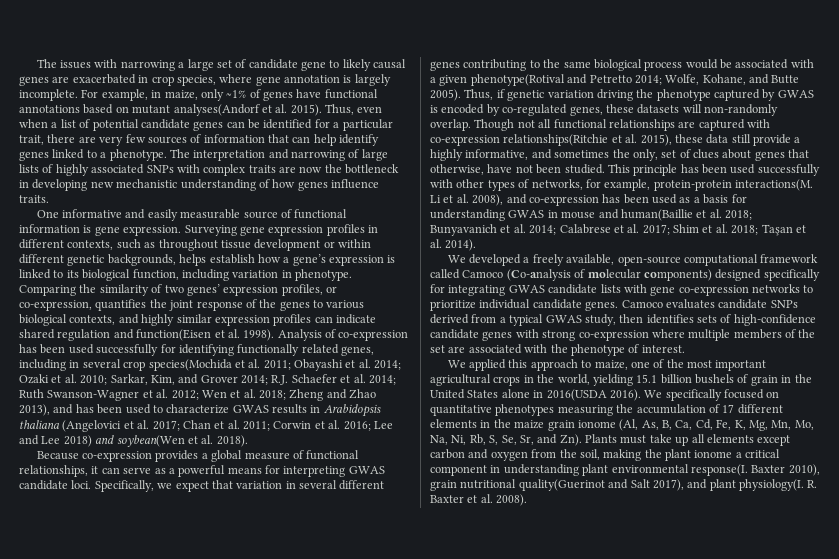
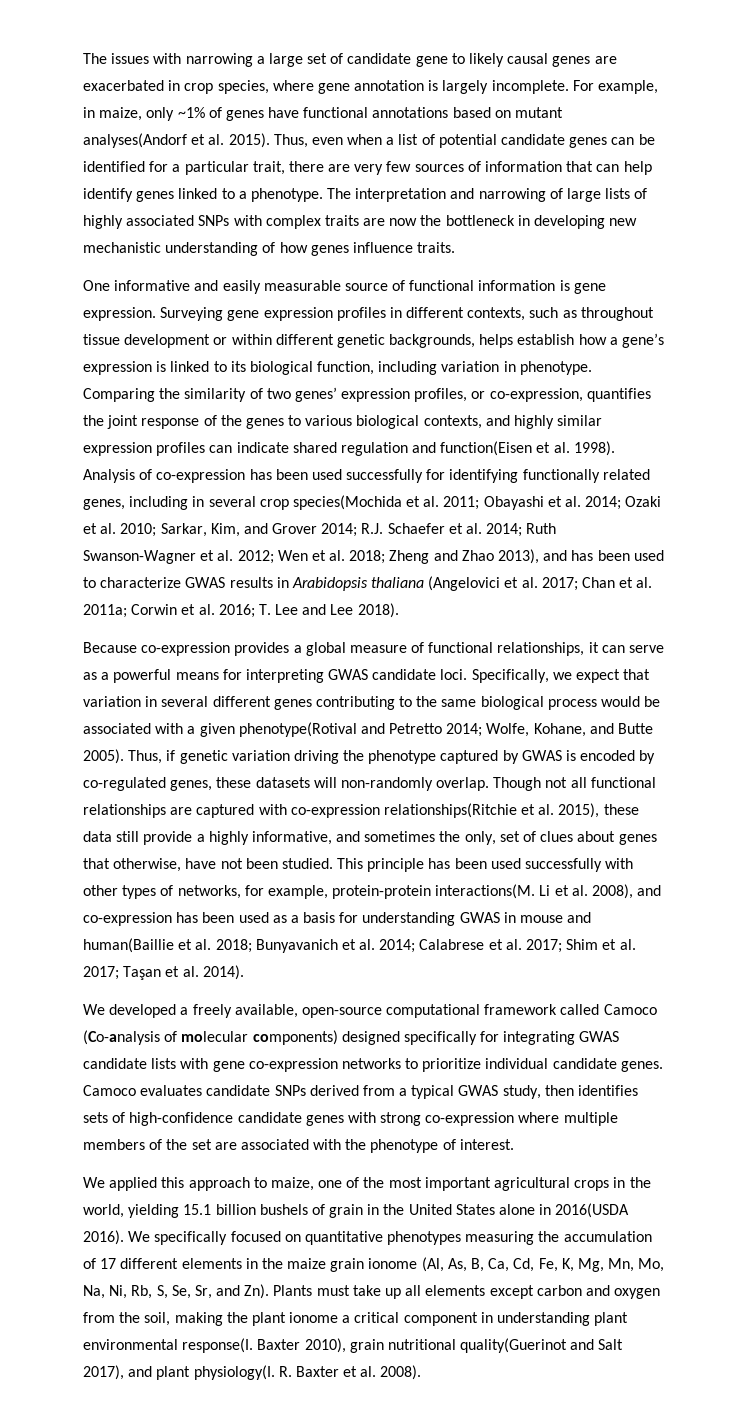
- Chan et al. 2011;
+ Chan et al. 2011a;
- Lee and Lee 2018) and soybean(Wen et al. 2018).
+ T. Lee and Lee 2018).
- Li et al. 2008), and co-expression has been used as a basis for understanding GWAS in mouse and human(Baillie et al. 2018; Bunyavanich et al. 2014; Calabrese et al. 2017; Shim et al. 2018; Taşan et al. 2014).
+ Li et al. 2008), and co-expression has been used as a basis for understanding GWAS in mouse and human(Baillie et al. 2018; Bunyavanich et al. 2014; Calabrese et al. 2017; Shim et al. 2017; Taşan et al. 2014).

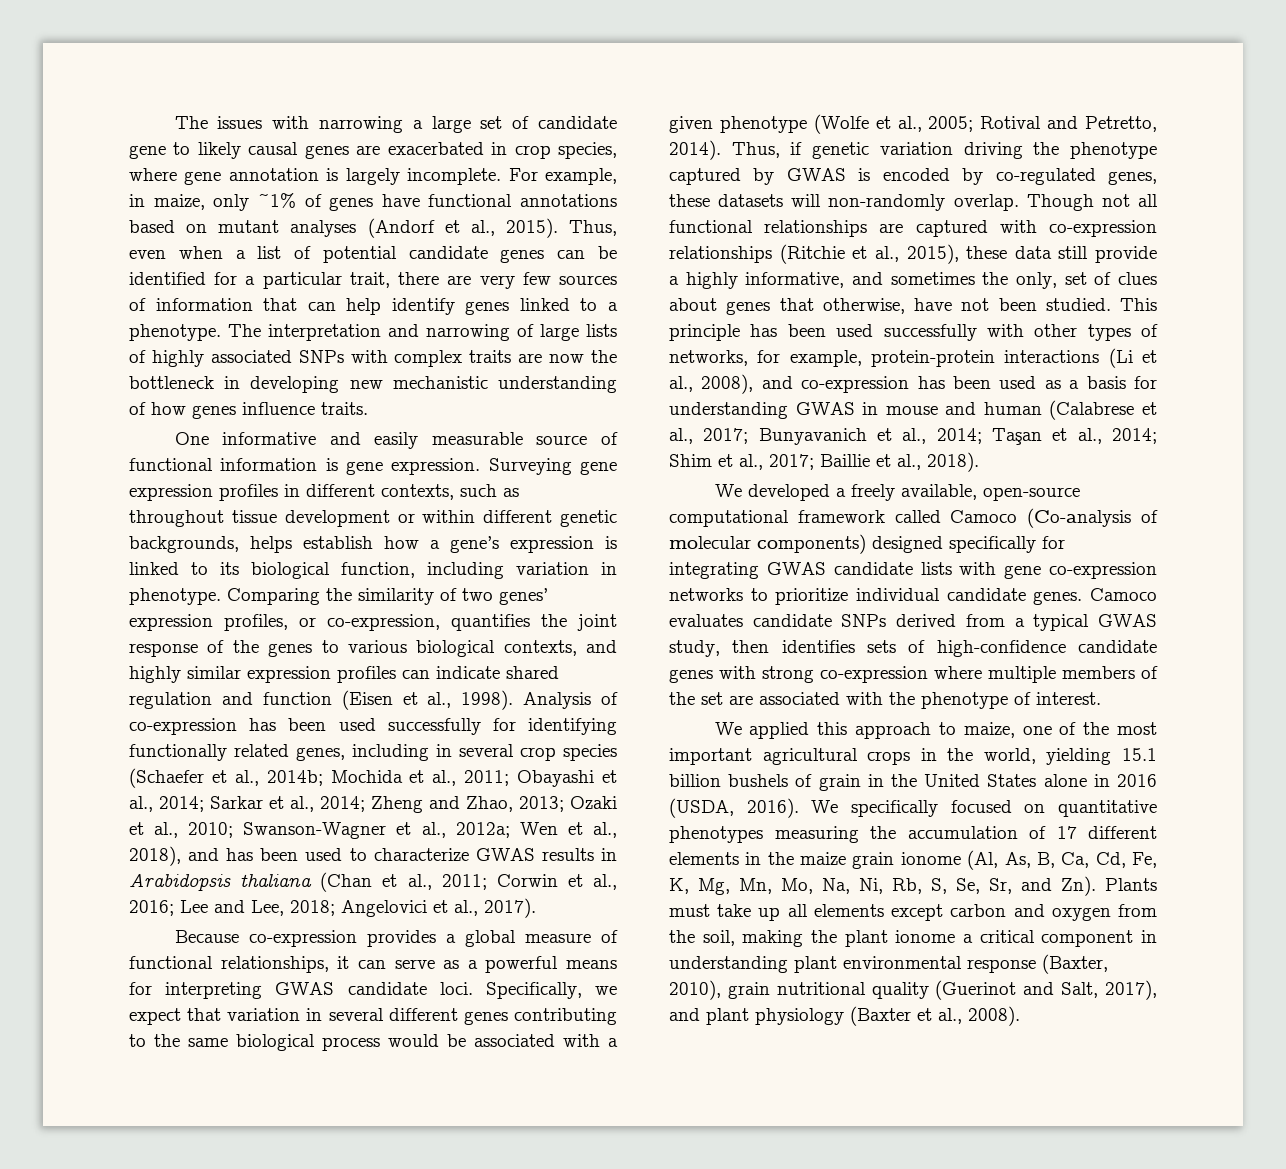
- For example, in maize, only ~1% of genes have functional annotations based on mutant analyses(Andorf et al. 2015).
+ For example, in maize, only ~1% of genes have functional annotations based on mutant analyses (Andorf et al., 2015).
- Comparing the similarity of two genes’ expression profiles, or co-expression, quantifies the joint response of the genes to various biological contexts, and highly similar expression profiles can indicate shared regulation and function(Eisen et al. 1998).
+ Comparing the similarity of two genes’ expression profiles, or co-expression, quantifies the joint response of the genes to various biological contexts, and highly similar expression profiles can indicate shared regulation and function (Eisen et al., 1998).
- Analysis of co-expression has been used successfully for identifying functionally related genes, including in several crop species(Mochida et al. 2011; Obayashi et al. 2014; Ozaki et al. 2010; Sarkar, Kim, and Grover 2014; R.J. Schaefer et al. 2014; Ruth Swanson-Wagner et al. 2012; Wen et al. 2018; Zheng and Zhao 2013), and has been used to characterize GWAS results in Arabidopsis thaliana (Angelovici et al. 2017; Chan et al. 2011a; Corwin et al. 2016; T. Lee and Lee 2018).
+ Analysis of co-expression has been used successfully for identifying functionally related genes, including in several crop species (Schaefer et al., 2014b; Mochida et al., 2011; Obayashi et al., 2014; Sarkar et al., 2014; Zheng and Zhao, 2013; Ozaki et al., 2010; Swanson-Wagner et al., 2012a; Wen et al., 2018), and has been used to characterize GWAS results in Arabidopsis thaliana (Chan et al., 2011; Corwin et al., 2016; Lee and Lee, 2018; Angelovici et al., 2017).
- Specifically, we expect that variation in several different genes contributing to the same biological process would be associated with a given phenotype(Rotival and Petretto 2014; Wolfe, Kohane, and Butte 2005).
+ Specifically, we expect that variation in several different genes contributing to the same biological process would be associated with a given phenotype (Wolfe et al., 2005; Rotival and Petretto, 2014).
- Though not all functional relationships are captured with co-expression relationships(Ritchie et al. 2015), these data still provide a highly informative, and sometimes the only, set of clues about genes that otherwise, have not been studied.
+ Though not all functional relationships are captured with co-expression relationships (Ritchie et al., 2015), these data still provide a highly informative, and sometimes the only, set of clues about genes that otherwise, have not been studied.
- This principle has been used successfully with other types of networks, for example, protein-protein interactions(M. Li et al. 2008), and co-expression has been used as a basis for understanding GWAS in mouse and human(Baillie et al. 2018; Bunyavanich et al. 2014; Calabrese et al. 2017; Shim et al. 2017; Taşan et al. 2014).
+ This principle has been used successfully with other types of networks, for example, protein-protein interactions (Li et al., 2008), and co-expression has been used as a basis for understanding GWAS in mouse and human (Calabrese et al., 2017; Bunyavanich et al., 2014; Taşan et al., 2014; Shim et al., 2017; Baillie et al., 2018).
- We applied this approach to maize, one of the most important agricultural crops in the world, yielding 15.1 billion bushels of grain in the United States alone in 2016(USDA 2016).
+ We applied this approach to maize, one of the most important agricultural crops in the world, yielding 15.1 billion bushels of grain in the United States alone in 2016 (USDA, 2016).
- We specifically focused on quantitative phenotypes measuring the accumulation of 17 different elements in the maize grain ionome (Al, As, B, Ca, Cd, Fe, K, Mg, Mn, Mo, Na, Ni, Rb, S, Se, Sr, and Zn). Plants must take up all elements except carbon and oxygen from the soil, making the plant ionome a critical component in understanding plant environmental response(I. Baxter 2010), grain nutritional quality(Guerinot and Salt 2017), and plant physiology(I. R. Baxter et al. 2008).
+ We specifically focused on quantitative phenotypes measuring the accumulation of 17 different elements in the maize grain ionome (Al, As, B, Ca, Cd, Fe, K, Mg, Mn, Mo, Na, Ni, Rb, S, Se, Sr, and Zn). Plants must take up all elements except carbon and oxygen from the soil, making the plant ionome a critical component in understanding plant environmental response (Baxter, 2010), grain nutritional quality (Guerinot and Salt, 2017), and plant physiology (Baxter et al., 2008).

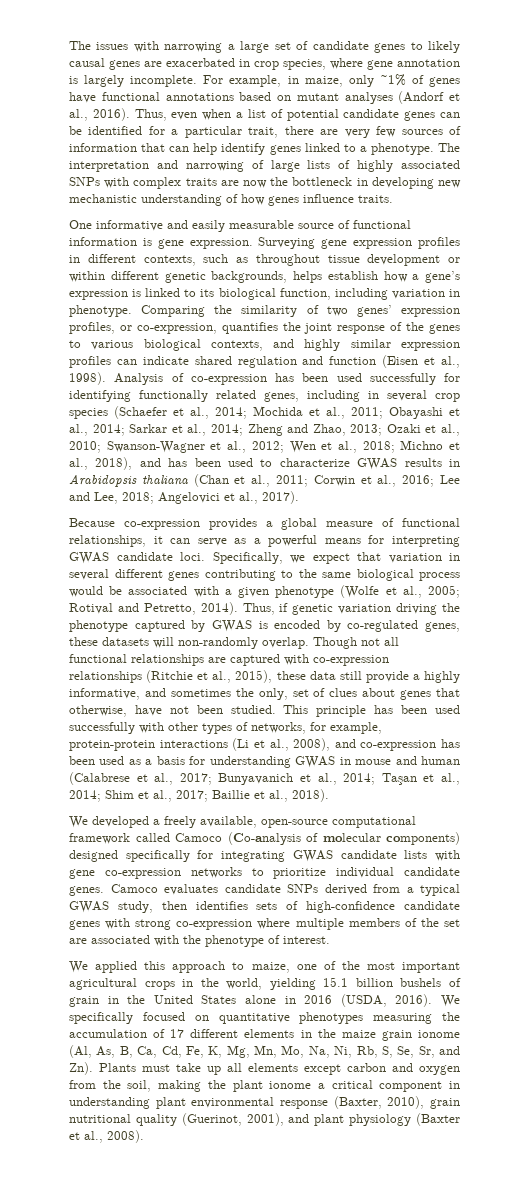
- The issues with narrowing a large set of candidate gene to likely causal genes are exacerbated in crop species, where gene annotation is largely incomplete.
+ The issues with narrowing a large set of candidate genes to likely causal genes are exacerbated in crop species, where gene annotation is largely incomplete.
- For example, in maize, only ~1% of genes have functional annotations based on mutant analyses (Andorf et al., 2015).
+ For example, in maize, only ~1% of genes have functional annotations based on mutant analyses (Andorf et al., 2016).
- Analysis of co-expression has been used successfully for identifying functionally related genes, including in several crop species (Schaefer et al., 2014b;
+ Analysis of co-expression has been used successfully for identifying functionally related genes, including in several crop species (Schaefer et al., 2014;
- Swanson-Wagner et al., 2012a;
+ Swanson-Wagner et al., 2012;
- Wen et al., 2018), and has been used to characterize GWAS results in Arabidopsis thaliana (Chan et al., 2011;
+ Wen et al., 2018; Michno et al., 2018), and has been used to characterize GWAS results in Arabidopsis thaliana (Chan et al., 2011;
- We specifically focused on quantitative phenotypes measuring the accumulation of 17 different elements in the maize grain ionome (Al, As, B, Ca, Cd, Fe, K, Mg, Mn, Mo, Na, Ni, Rb, S, Se, Sr, and Zn). Plants must take up all elements except carbon and oxygen from the soil, making the plant ionome a critical component in understanding plant environmental response (Baxter, 2010), grain nutritional quality (Guerinot and Salt, 2017), and plant physiology (Baxter et al., 2008).
+ We specifically focused on quantitative phenotypes measuring the accumulation of 17 different elements in the maize grain ionome (Al, As, B, Ca, Cd, Fe, K, Mg, Mn, Mo, Na, Ni, Rb, S, Se, Sr, and Zn). Plants must take up all elements except carbon and oxygen from the soil, making the plant ionome a critical component in understanding plant environmental response (Baxter, 2010), grain nutritional quality (Guerinot, 2001), and plant physiology (Baxter et al., 2008).

